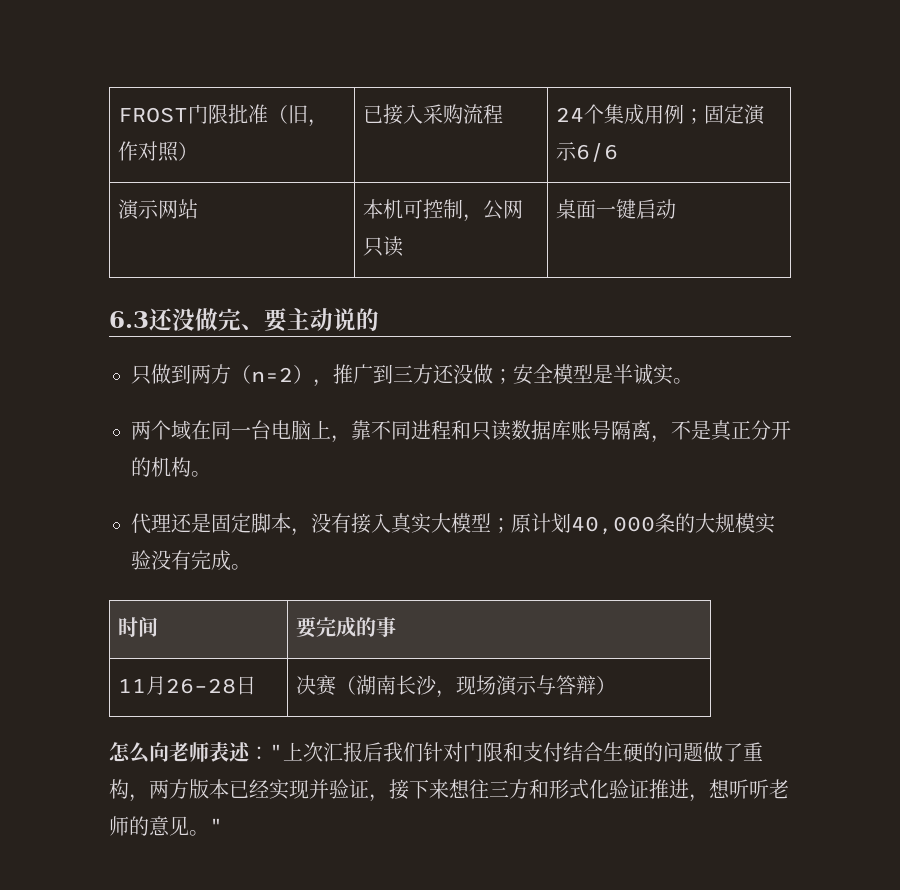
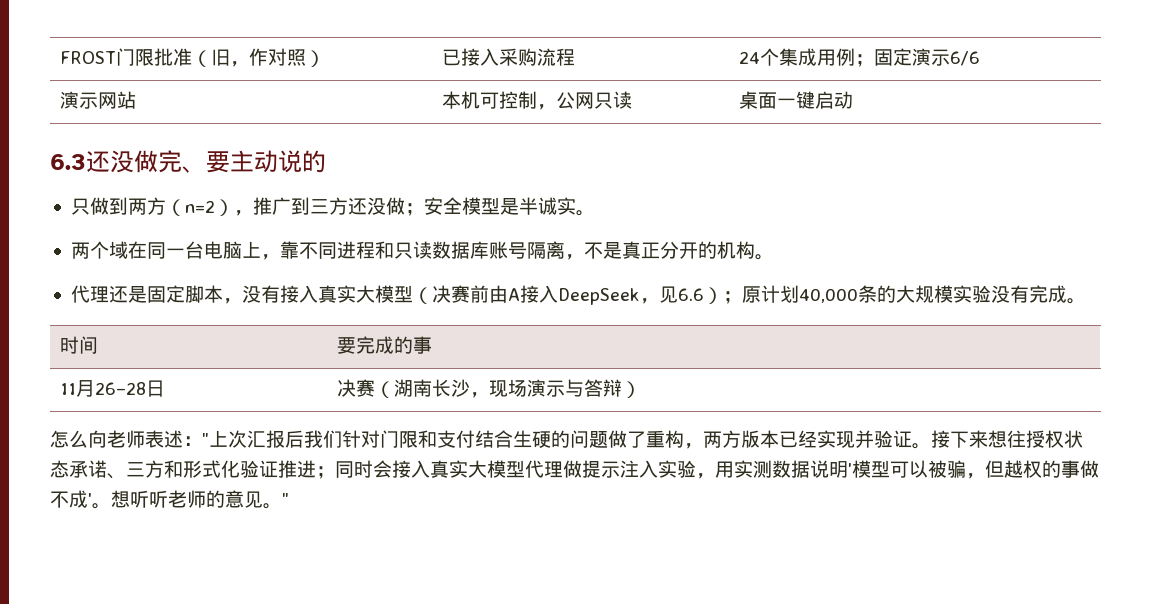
- 代理还是固定脚本，没有接入真实大模型；原计划40,000条的大规模实验没有完成。
+ 代理还是固定脚本，没有接入真实大模型（决赛前由A接入DeepSeek，见6.6）；原计划40,000条的大规模实验没有完成。
- 怎么向老师表述："上次汇报后我们针对门限和支付结合生硬的问题做了重构，两方版本已经实现并验证，接下来想往三方和形式化验证推进，想听听老师的意见。
+ 怎么向老师表述："上次汇报后我们针对门限和支付结合生硬的问题做了重构，两方版本已经实现并验证。接下来想往授权状态承诺、三方和形式化验证推进；同时会接入真实大模型代理做提示注入实验，用实测数据说明'模型可以被骗，但越权的事做不成'。想听听老师的意见。

